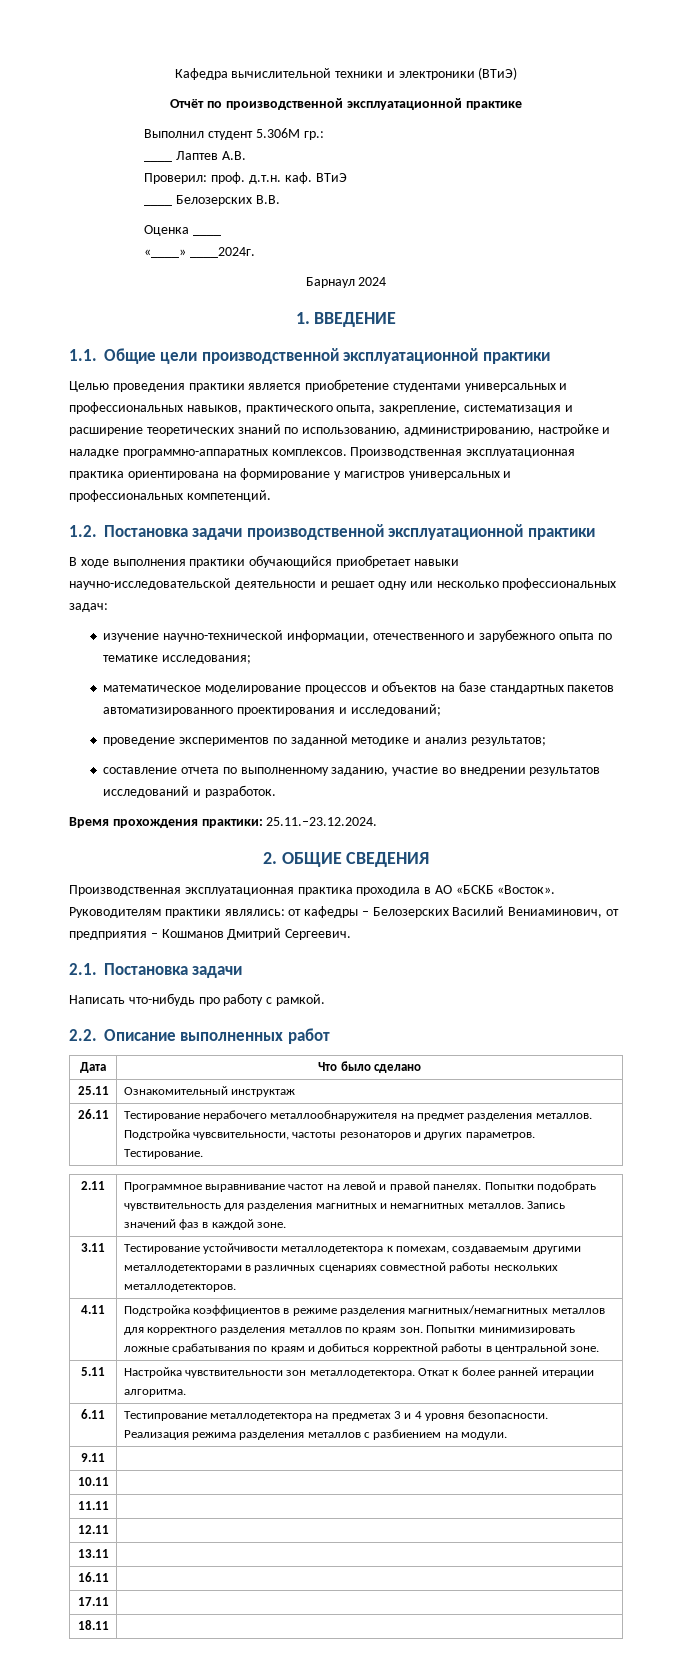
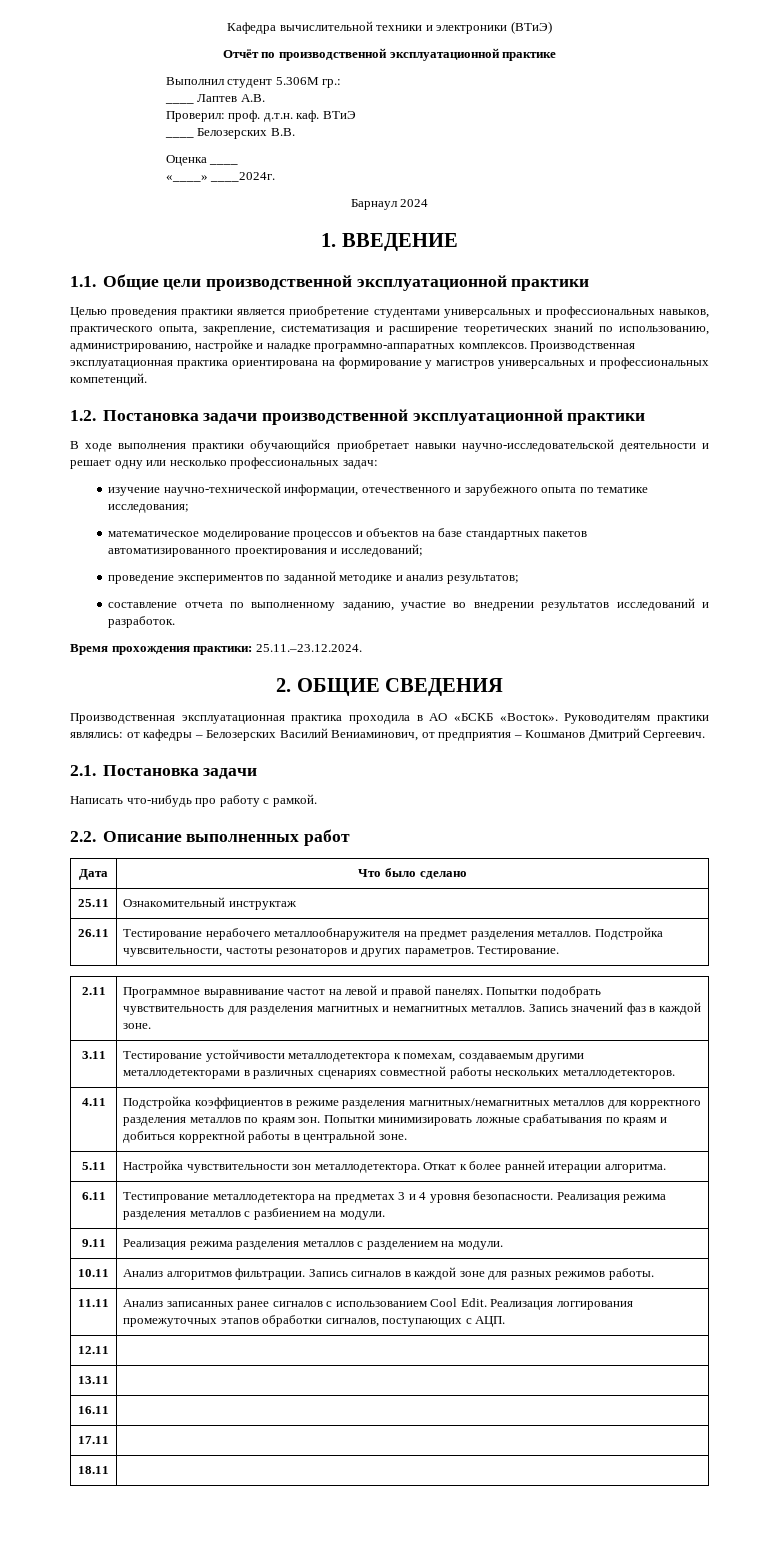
- 9.11 |
- 10.11 |
- 11.11 |
+ 9.11 | Реализация режима разделения металлов с разделением на модули.
+ 10.11 | Анализ алгоритмов фильтрации. Запись сигналов в каждой зоне для разных режимов работы.
+ 11.11 | Анализ записанных ранее сигналов с использованием Cool Edit. Реализация логгирования промежуточных этапов обработки сигналов, поступающих с АЦП.

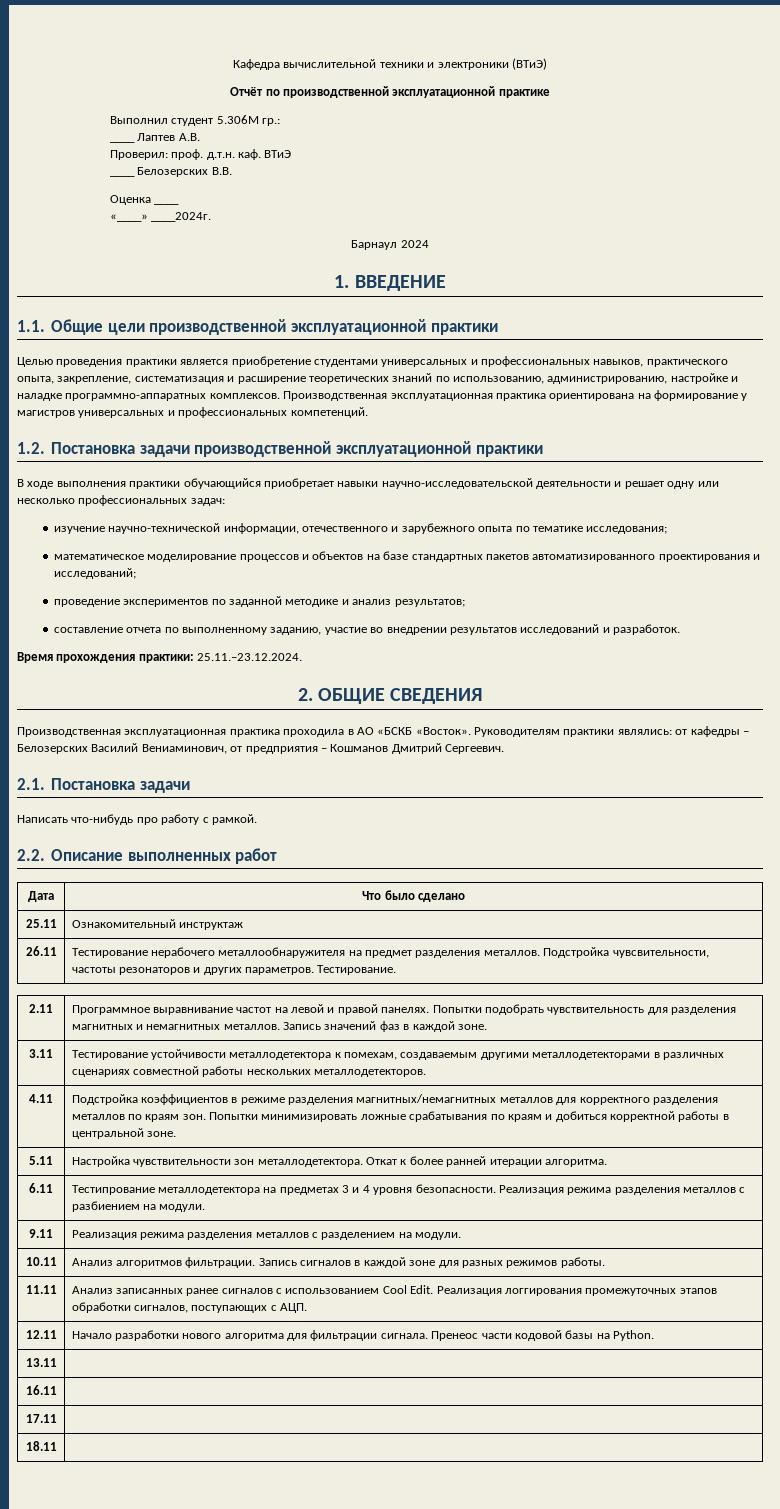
- 12.11 |
+ 12.11 | Начало разработки нового алгоритма для фильтрации сигнала. Пренеос части кодовой базы на Python.

